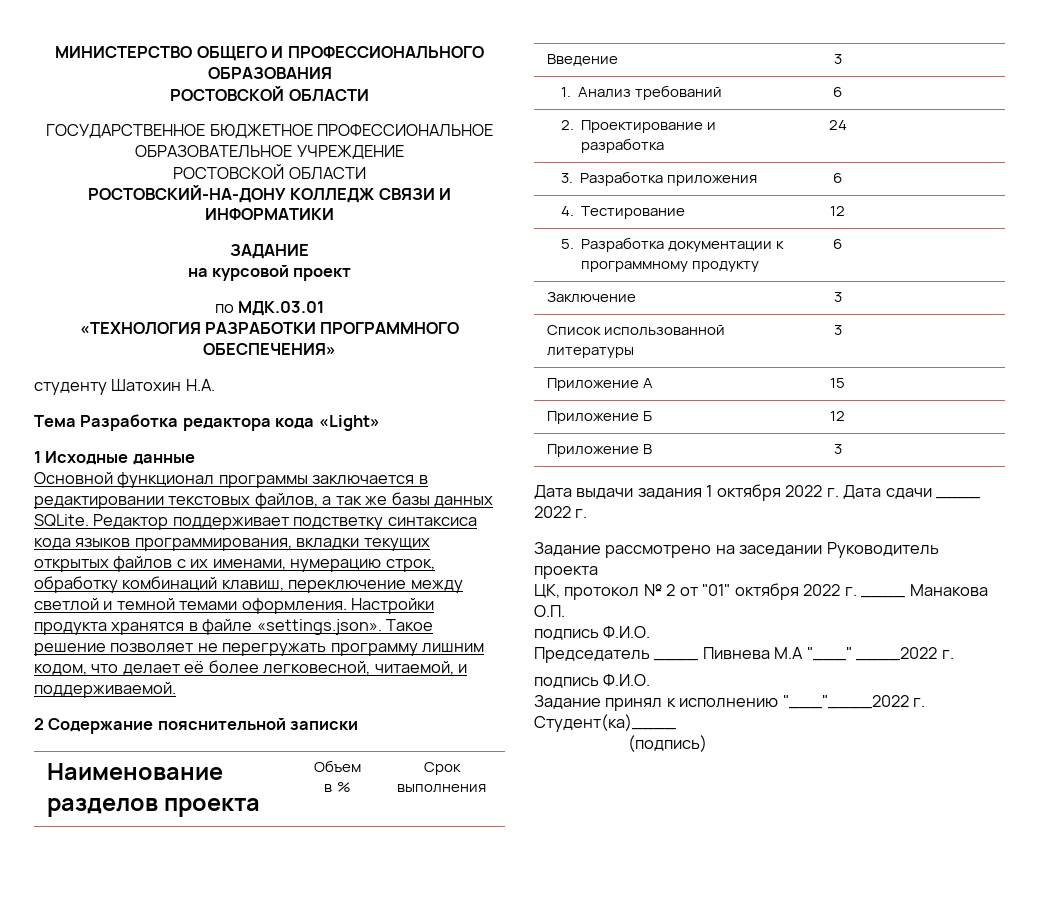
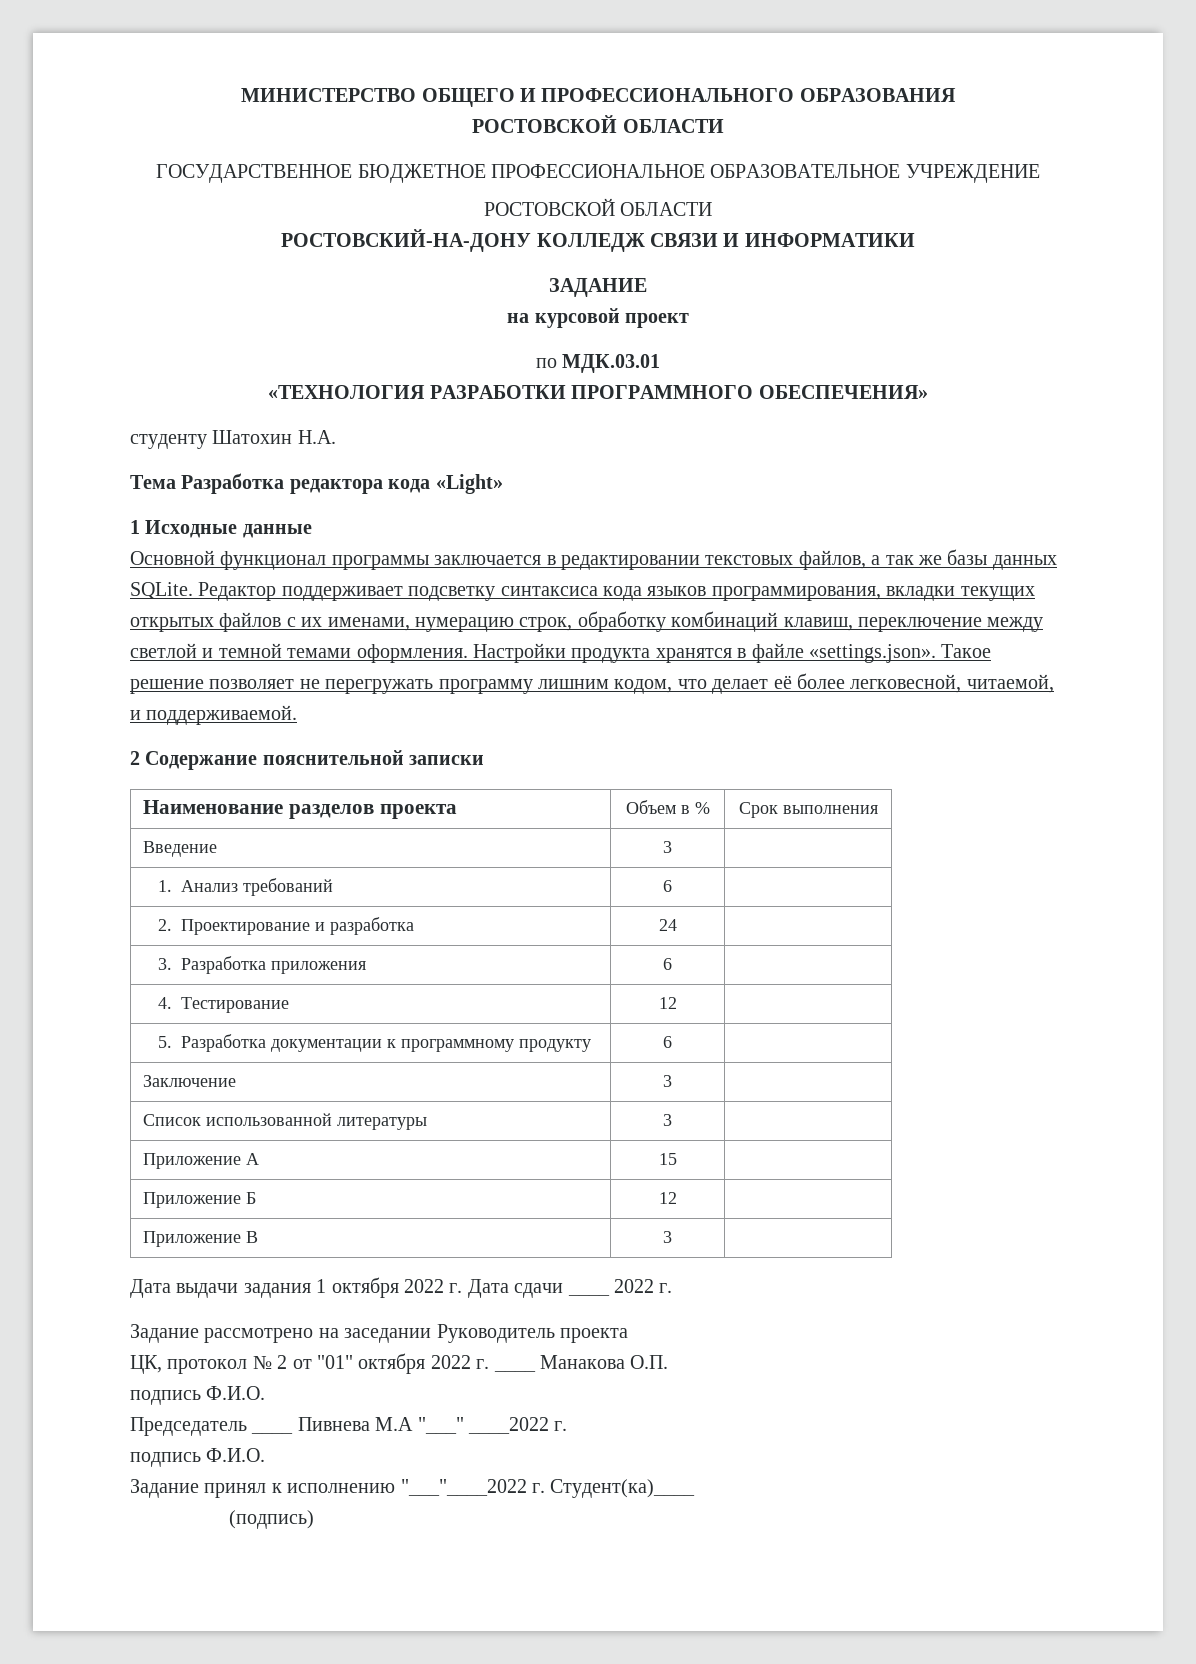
- Редактор поддерживает подстветку синтаксиса кода языков программирования, вкладки текущих открытых файлов с их именами, нумерацию строк, обработку комбинаций клавиш, переключение между светлой и темной темами оформления.
+ Редактор поддерживает подсветку синтаксиса кода языков программирования, вкладки текущих открытых файлов с их именами, нумерацию строк, обработку комбинаций клавиш, переключение между светлой и темной темами оформления.

